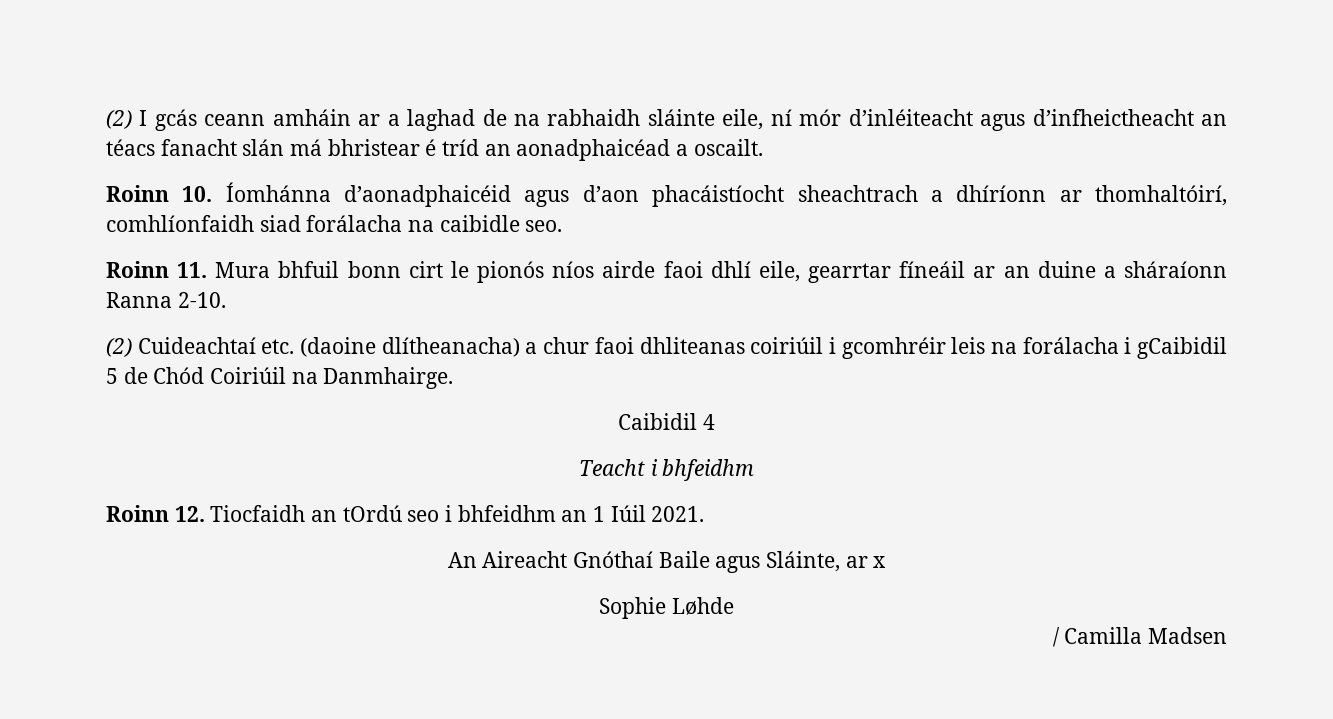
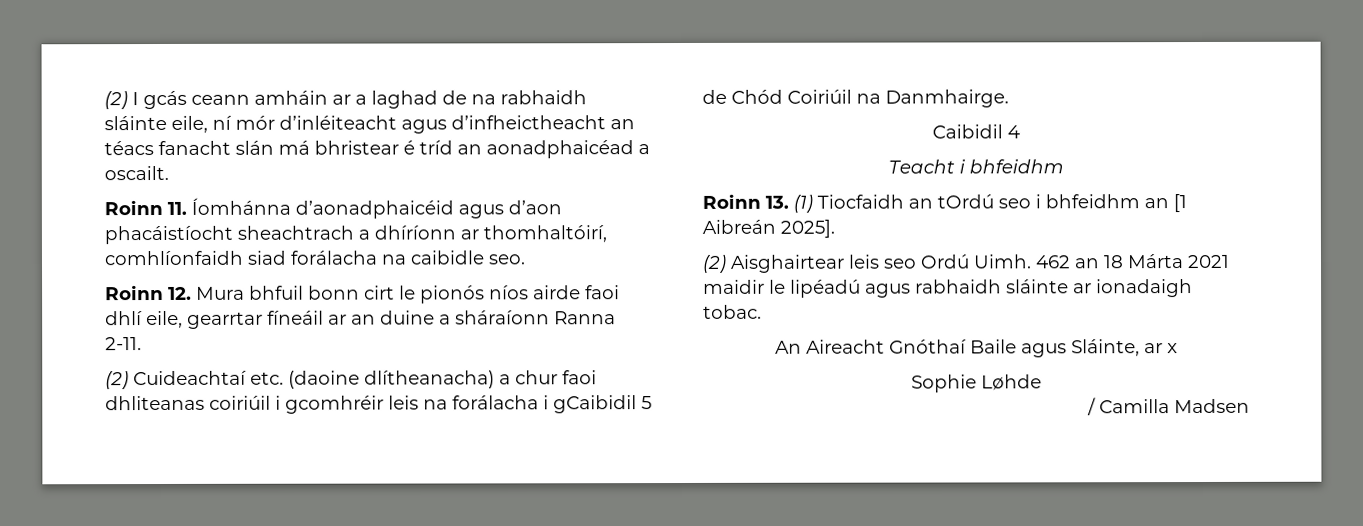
- Roinn 10. Íomhánna d’aonadphaicéid agus d’aon phacáistíocht sheachtrach a dhíríonn ar thomhaltóirí, comhlíonfaidh siad forálacha na caibidle seo.
+ Roinn 11. Íomhánna d’aonadphaicéid agus d’aon phacáistíocht sheachtrach a dhíríonn ar thomhaltóirí, comhlíonfaidh siad forálacha na caibidle seo.
- Roinn 11. Mura bhfuil bonn cirt le pionós níos airde faoi dhlí eile, gearrtar fíneáil ar an duine a sháraíonn Ranna 2-10.
+ Roinn 12. Mura bhfuil bonn cirt le pionós níos airde faoi dhlí eile, gearrtar fíneáil ar an duine a sháraíonn Ranna 2-11.
- Roinn 12. Tiocfaidh an tOrdú seo i bhfeidhm an 1 Iúil 2021.
+ Roinn 13. (1) Tiocfaidh an tOrdú seo i bhfeidhm an [1 Aibreán 2025].
+ (2) Aisghairtear leis seo Ordú Uimh. 462 an 18 Márta 2021 maidir le lipéadú agus rabhaidh sláinte ar ionadaigh tobac.

